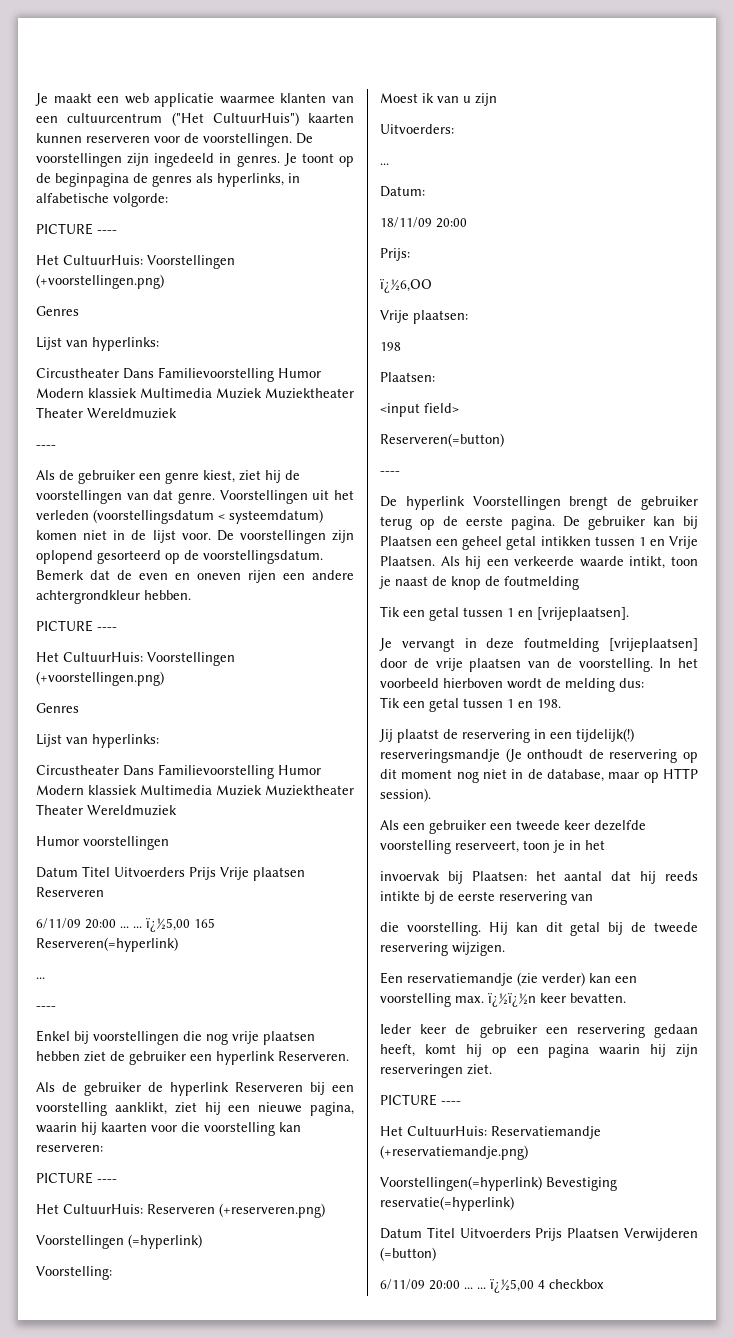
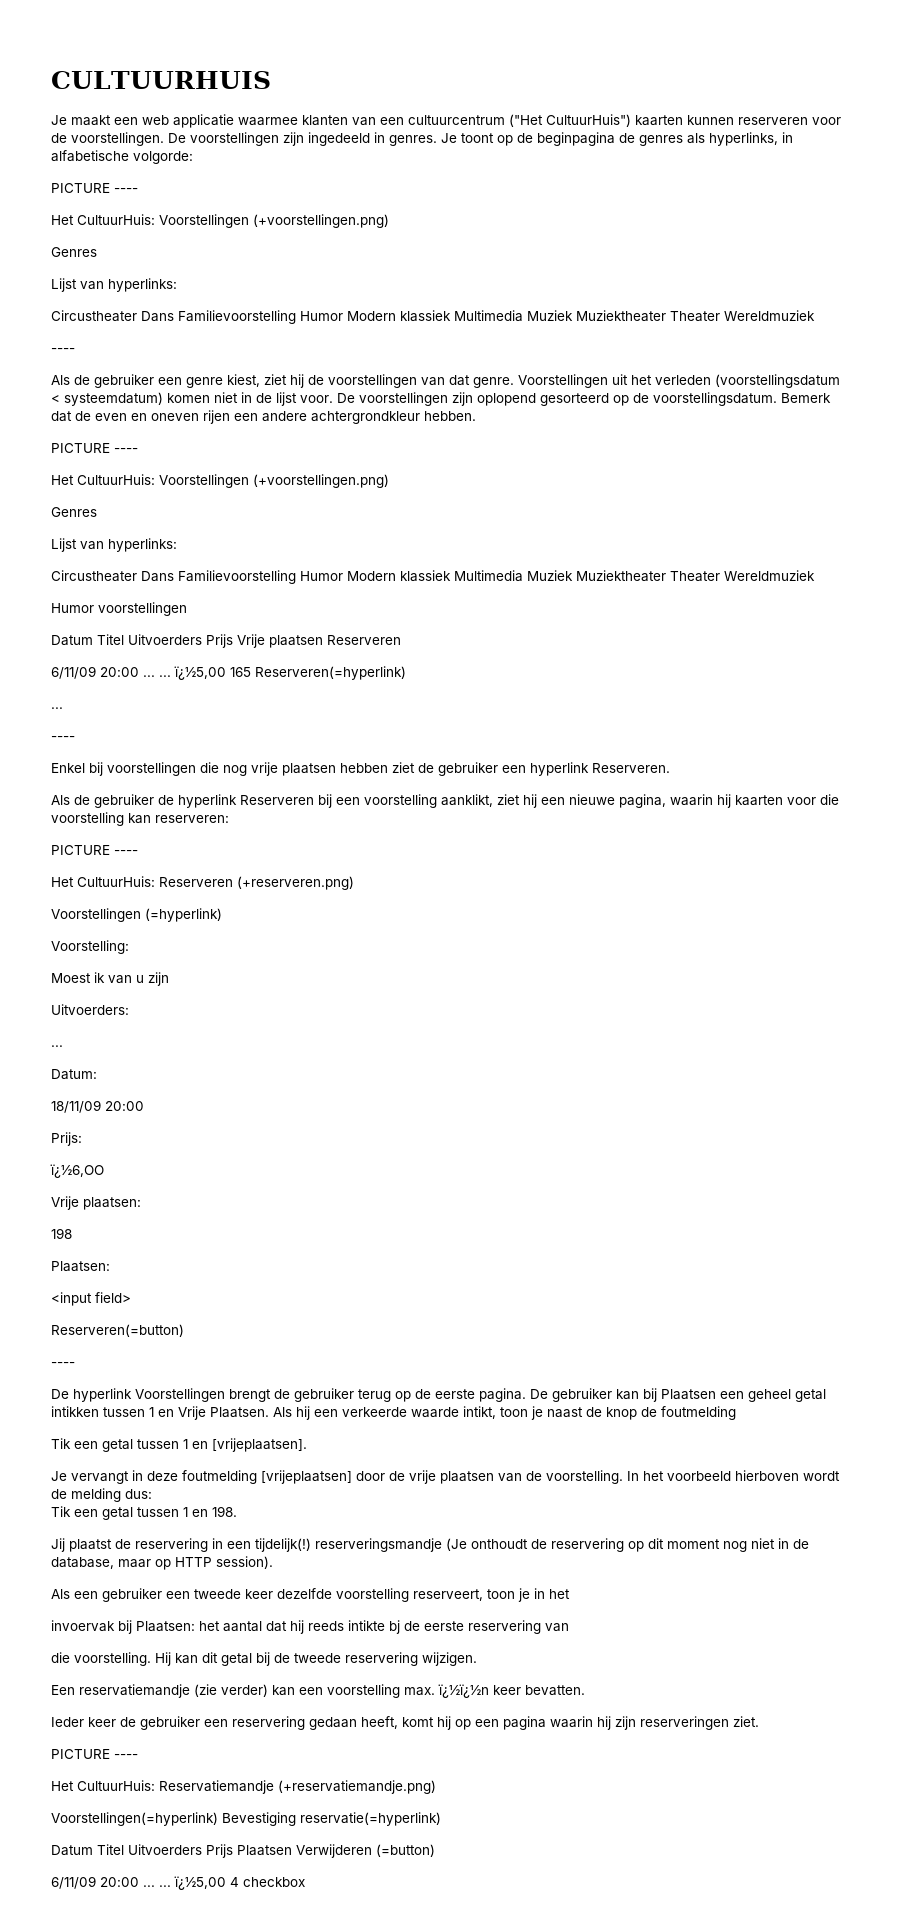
+ CULTUURHUIS

